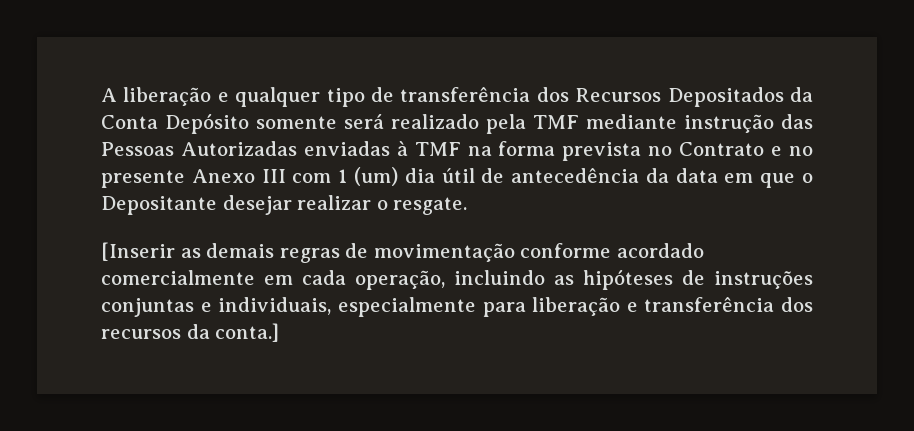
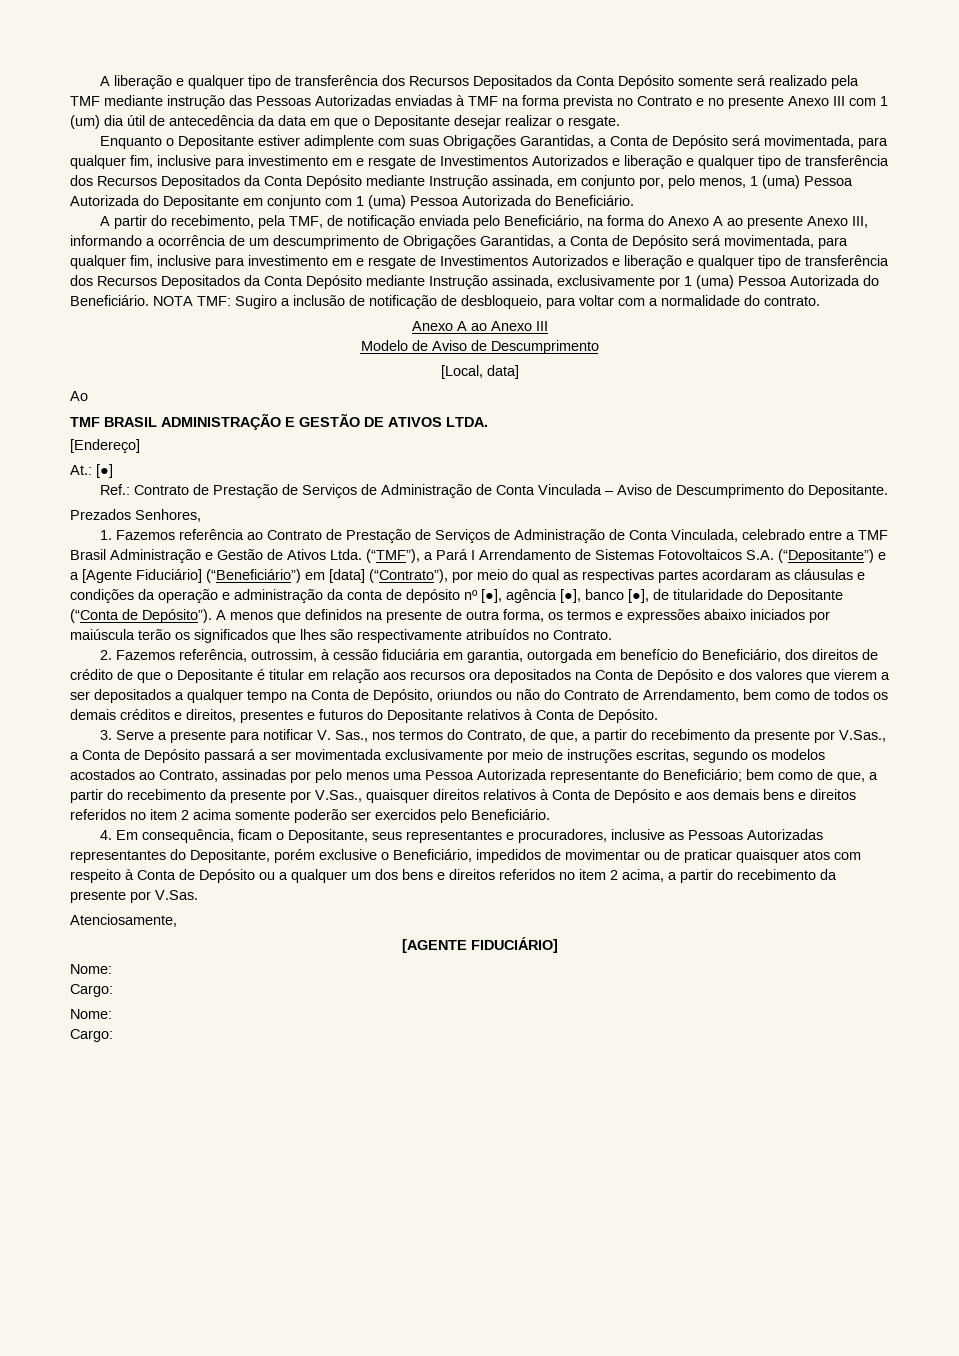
- [Inserir as demais regras de movimentação conforme acordado comercialmente em cada operação, incluindo as hipóteses de instruções conjuntas e individuais, especialmente para liberação e transferência dos recursos da conta.]
+ Enquanto o Depositante estiver adimplente com suas Obrigações Garantidas, a Conta de Depósito será movimentada, para qualquer fim, inclusive para investimento em e resgate de Investimentos Autorizados e liberação e qualquer tipo de transferência dos Recursos Depositados da Conta Depósito mediante Instrução assinada, em conjunto por, pelo menos, 1 (uma) Pessoa Autorizada do Depositante em conjunto com 1 (uma) Pessoa Autorizada do Beneficiário.
+ A partir do recebimento, pela TMF, de notificação enviada pelo Beneficiário, na forma do Anexo A ao presente Anexo III, informando a ocorrência de um descumprimento de Obrigações Garantidas, a Conta de Depósito será movimentada, para qualquer fim, inclusive para investimento em e resgate de Investimentos Autorizados e liberação e qualquer tipo de transferência dos Recursos Depositados da Conta Depósito mediante Instrução assinada, exclusivamente por 1 (uma) Pessoa Autorizada do Beneficiário. NOTA TMF: Sugiro a inclusão de notificação de desbloqueio, para voltar com a normalidade do contrato.
+ Anexo A ao Anexo III
+ Modelo de Aviso de Descumprimento
+ [Local, data]
+ Ao
+ TMF BRASIL ADMINISTRAÇÃO E GESTÃO DE ATIVOS LTDA.
+ [Endereço]
+ At.: [●]
+ Ref.: Contrato de Prestação de Serviços de Administração de Conta Vinculada – Aviso de Descumprimento do Depositante.
+ Prezados Senhores,
+ 1. Fazemos referência ao Contrato de Prestação de Serviços de Administração de Conta Vinculada, celebrado entre a TMF Brasil Administração e Gestão de Ativos Ltda. (“TMF”), a Pará I Arrendamento de Sistemas Fotovoltaicos S.A. (“Depositante”) e a [Agente Fiduciário] (“Beneficiário”) em [data] (“Contrato”), por meio do qual as respectivas partes acordaram as cláusulas e condições da operação e administração da conta de depósito nº [●], agência [●], banco [●], de titularidade do Depositante (“Conta de Depósito”). A menos que definidos na presente de outra forma, os termos e expressões abaixo iniciados por maiúscula terão os significados que lhes são respectivamente atribuídos no Contrato.
+ 2. Fazemos referência, outrossim, à cessão fiduciária em garantia, outorgada em benefício do Beneficiário, dos direitos de crédito de que o Depositante é titular em relação aos recursos ora depositados na Conta de Depósito e dos valores que vierem a ser depositados a qualquer tempo na Conta de Depósito, oriundos ou não do Contrato de Arrendamento, bem como de todos os demais créditos e direitos, presentes e futuros do Depositante relativos à Conta de Depósito.
+ 3. Serve a presente para notificar V. Sas., nos termos do Contrato, de que, a partir do recebimento da presente por V.Sas., a Conta de Depósito passará a ser movimentada exclusivamente por meio de instruções escritas, segundo os modelos acostados ao Contrato, assinadas por pelo menos uma Pessoa Autorizada representante do Beneficiário; bem como de que, a partir do recebimento da presente por V.Sas., quaisquer direitos relativos à Conta de Depósito e aos demais bens e direitos referidos no item 2 acima somente poderão ser exercidos pelo Beneficiário.
+ 4. Em consequência, ficam o Depositante, seus representantes e procuradores, inclusive as Pessoas Autorizadas representantes do Depositante, porém exclusive o Beneficiário, impedidos de movimentar ou de praticar quaisquer atos com respeito à Conta de Depósito ou a qualquer um dos bens e direitos referidos no item 2 acima, a partir do recebimento da presente por V.Sas.
+ Atenciosamente,
+ [AGENTE FIDUCIÁRIO]
+ Nome:
+ Cargo:
+ Nome:
+ Cargo:

